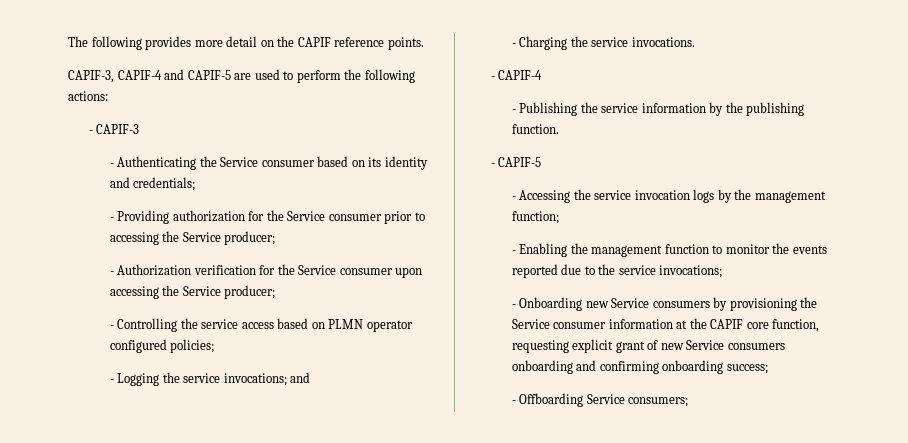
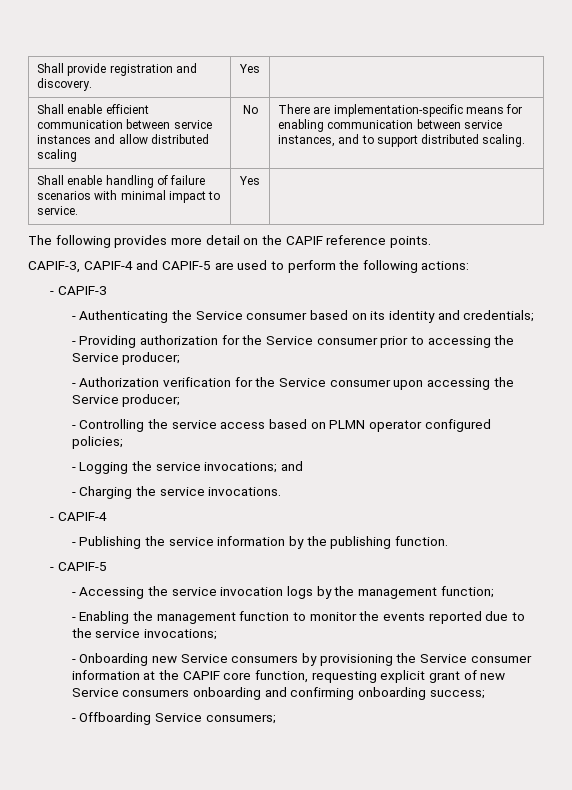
+ Shall provide registration and discovery. | Yes |
+ Shall enable efficient communication between service instances and allow distributed scaling | No | There are implementation-specific means for enabling communication between service instances, and to support distributed scaling.
+ Shall enable handling of failure scenarios with minimal impact to service. | Yes |

